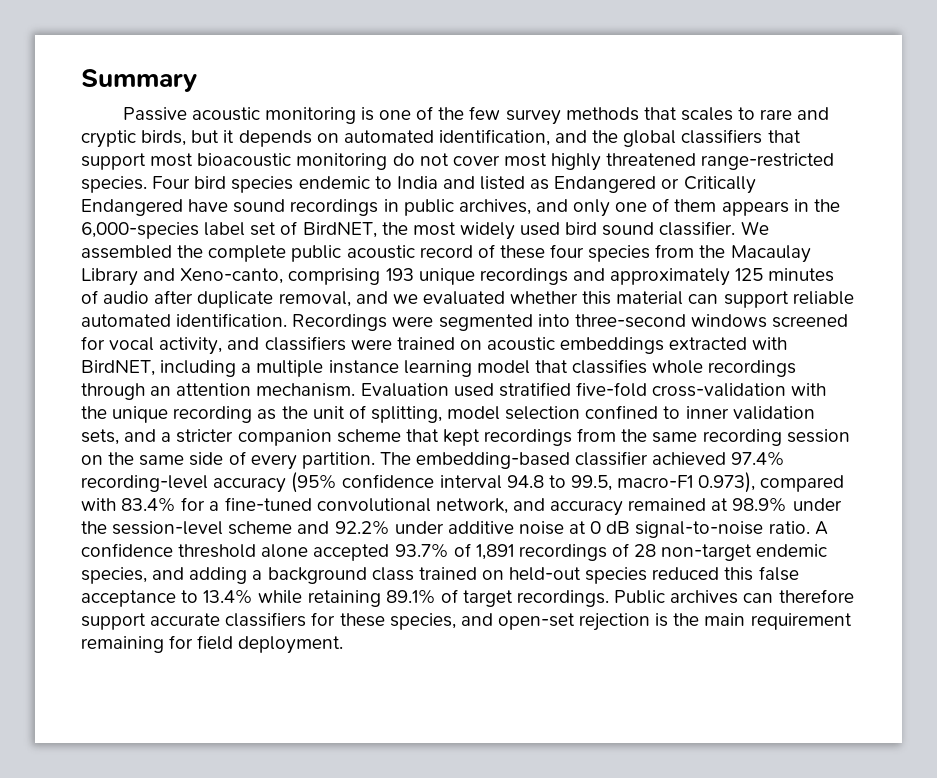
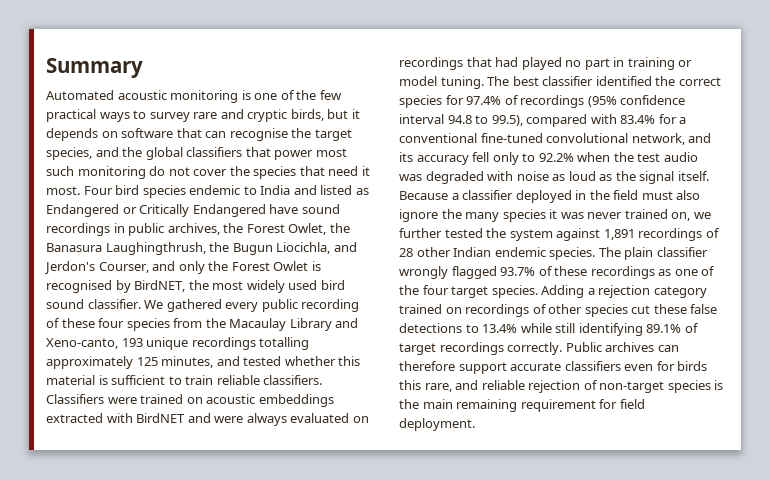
- Passive acoustic monitoring is one of the few survey methods that scales to rare and cryptic birds, but it depends on automated identification, and the global classifiers that support most bioacoustic monitoring do not cover most highly threatened range-restricted species.
+ Automated acoustic monitoring is one of the few practical ways to survey rare and cryptic birds, but it depends on software that can recognise the target species, and the global classifiers that power most such monitoring do not cover the species that need it most.
- Four bird species endemic to India and listed as Endangered or Critically Endangered have sound recordings in public archives, and only one of them appears in the 6,000-species label set of BirdNET, the most widely used bird sound classifier.
+ Four bird species endemic to India and listed as Endangered or Critically Endangered have sound recordings in public archives, the Forest Owlet, the Banasura Laughingthrush, the Bugun Liocichla, and Jerdon's Courser, and only the Forest Owlet is recognised by BirdNET, the most widely used bird sound classifier.
- We assembled the complete public acoustic record of these four species from the Macaulay Library and Xeno-canto, comprising 193 unique recordings and approximately 125 minutes of audio after duplicate removal, and we evaluated whether this material can support reliable automated identification. Recordings were segmented into three-second windows screened for vocal activity, and classifiers were trained on acoustic embeddings extracted with BirdNET, including a multiple instance learning model that classifies whole recordings through an attention mechanism. Evaluation used stratified five-fold cross-validation with the unique recording as the unit of splitting, model selection confined to inner validation sets, and a stricter companion scheme that kept recordings from the same recording session on the same side of every partition. The embedding-based classifier achieved 97.4% recording-level accuracy (95% confidence interval 94.8 to 99.5, macro-F1 0.973), compared with 83.4% for a fine-tuned convolutional network, and accuracy remained at 98.9% under the session-level scheme and 92.2% under additive noise at 0 dB signal-to-noise ratio. A confidence threshold alone accepted 93.7% of 1,891 recordings of 28 non-target endemic species, and adding a background class trained on held-out species reduced this false acceptance to 13.4% while retaining 89.1% of target recordings.
+ We gathered every public recording of these four species from the Macaulay Library and Xeno-canto, 193 unique recordings totalling approximately 125 minutes, and tested whether this material is sufficient to train reliable classifiers. Classifiers were trained on acoustic embeddings extracted with BirdNET and were always evaluated on recordings that had played no part in training or model tuning. The best classifier identified the correct species for 97.4% of recordings (95% confidence interval 94.8 to 99.5), compared with 83.4% for a conventional fine-tuned convolutional network, and its accuracy fell only to 92.2% when the test audio was degraded with noise as loud as the signal itself. Because a classifier deployed in the field must also ignore the many species it was never trained on, we further tested the system against 1,891 recordings of 28 other Indian endemic species. The plain classifier wrongly flagged 93.7% of these recordings as one of the four target species. Adding a rejection category trained on recordings of other species cut these false detections to 13.4% while still identifying 89.1% of target recordings correctly.
- Public archives can therefore support accurate classifiers for these species, and open-set rejection is the main requirement remaining for field deployment.
+ Public archives can therefore support accurate classifiers even for birds this rare, and reliable rejection of non-target species is the main remaining requirement for field deployment.

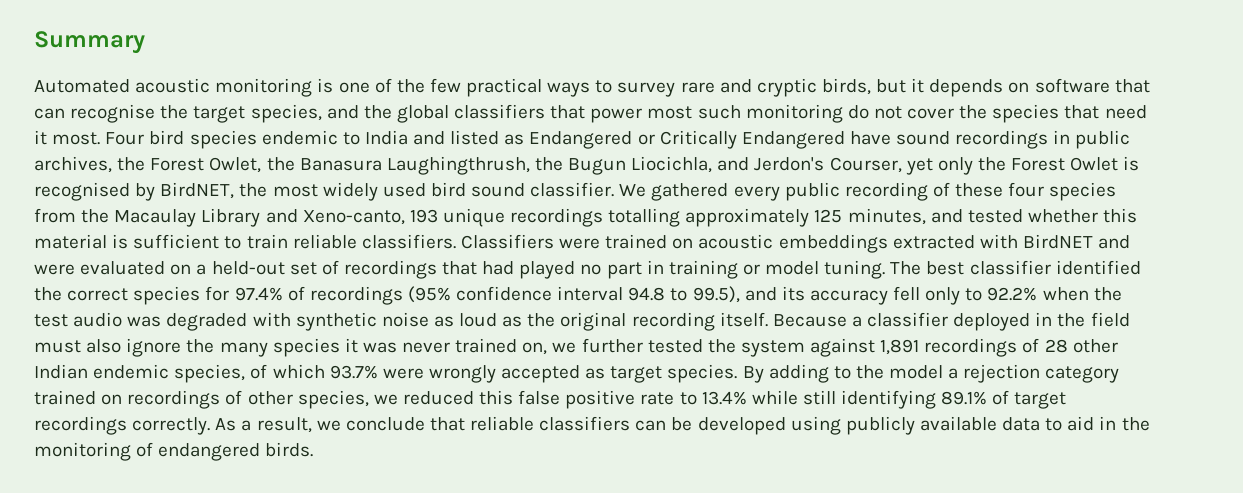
- Four bird species endemic to India and listed as Endangered or Critically Endangered have sound recordings in public archives, the Forest Owlet, the Banasura Laughingthrush, the Bugun Liocichla, and Jerdon's Courser, and only the Forest Owlet is recognised by BirdNET, the most widely used bird sound classifier.
+ Four bird species endemic to India and listed as Endangered or Critically Endangered have sound recordings in public archives, the Forest Owlet, the Banasura Laughingthrush, the Bugun Liocichla, and Jerdon's Courser, yet only the Forest Owlet is recognised by BirdNET, the most widely used bird sound classifier.
- Classifiers were trained on acoustic embeddings extracted with BirdNET and were always evaluated on recordings that had played no part in training or model tuning.
+ Classifiers were trained on acoustic embeddings extracted with BirdNET and were evaluated on a held-out set of recordings that had played no part in training or model tuning.
- The best classifier identified the correct species for 97.4% of recordings (95% confidence interval 94.8 to 99.5), compared with 83.4% for a conventional fine-tuned convolutional network, and its accuracy fell only to 92.2% when the test audio was degraded with noise as loud as the signal itself.
+ The best classifier identified the correct species for 97.4% of recordings (95% confidence interval 94.8 to 99.5), and its accuracy fell only to 92.2% when the test audio was degraded with synthetic noise as loud as the original recording itself.
- Because a classifier deployed in the field must also ignore the many species it was never trained on, we further tested the system against 1,891 recordings of 28 other Indian endemic species. The plain classifier wrongly flagged 93.7% of these recordings as one of the four target species. Adding a rejection category trained on recordings of other species cut these false detections to 13.4% while still identifying 89.1% of target recordings correctly.
+ Because a classifier deployed in the field must also ignore the many species it was never trained on, we further tested the system against 1,891 recordings of 28 other Indian endemic species, of which 93.7% were wrongly accepted as target species. By adding to the model a rejection category trained on recordings of other species, we reduced this false positive rate to 13.4% while still identifying 89.1% of target recordings correctly.
- Public archives can therefore support accurate classifiers even for birds this rare, and reliable rejection of non-target species is the main remaining requirement for field deployment.
+ As a result, we conclude that reliable classifiers can be developed using publicly available data to aid in the monitoring of endangered birds.

